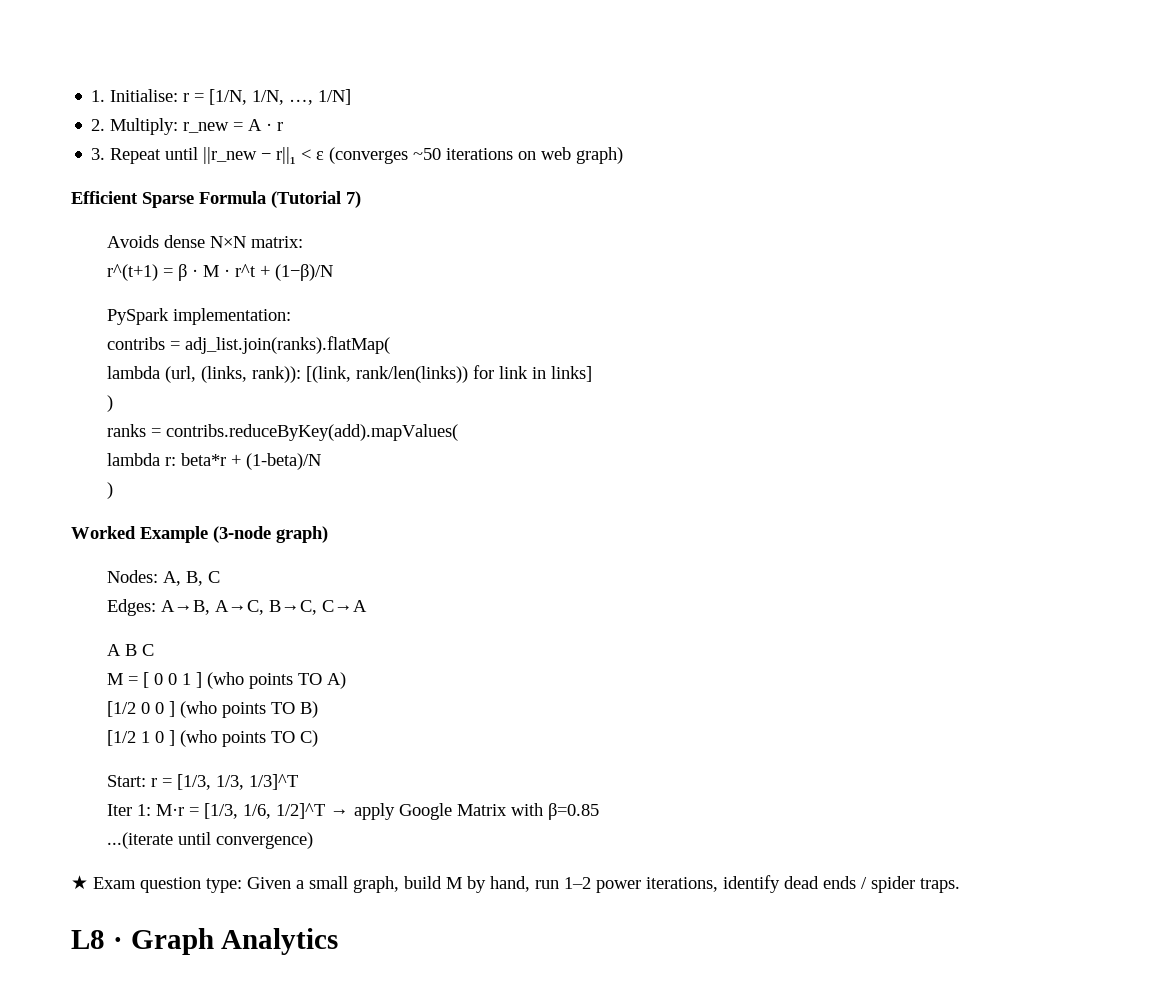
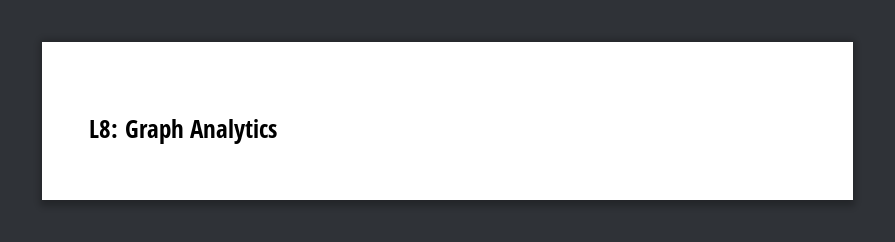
- 1. Initialise: r = [1/N, 1/N, …, 1/N]
- 2. Multiply: r_new = A · r
- 3. Repeat until ||r_new − r||₁ < ε (converges ~50 iterations on web graph)
- Efficient Sparse Formula (Tutorial 7)
- Avoids dense N×N matrix:
- r^(t+1) = β · M · r^t + (1−β)/N
- PySpark implementation:
- contribs = adj_list.join(ranks).flatMap(
- lambda (url, (links, rank)): [(link, rank/len(links)) for link in links]
- )
- ranks = contribs.reduceByKey(add).mapValues(
- lambda r: beta*r + (1-beta)/N
- )
- Worked Example (3-node graph)
- Nodes: A, B, C
- Edges: A→B, A→C, B→C, C→A
- A B C
- M = [ 0 0 1 ] (who points TO A)
- [1/2 0 0 ] (who points TO B)
- [1/2 1 0 ] (who points TO C)
- Start: r = [1/3, 1/3, 1/3]^T
- Iter 1: M·r = [1/3, 1/6, 1/2]^T → apply Google Matrix with β=0.85
- ...(iterate until convergence)
- ★ Exam question type: Given a small graph, build M by hand, run 1–2 power iterations, identify dead ends / spider traps.
- L8 · Graph Analytics
+ L8: Graph Analytics

